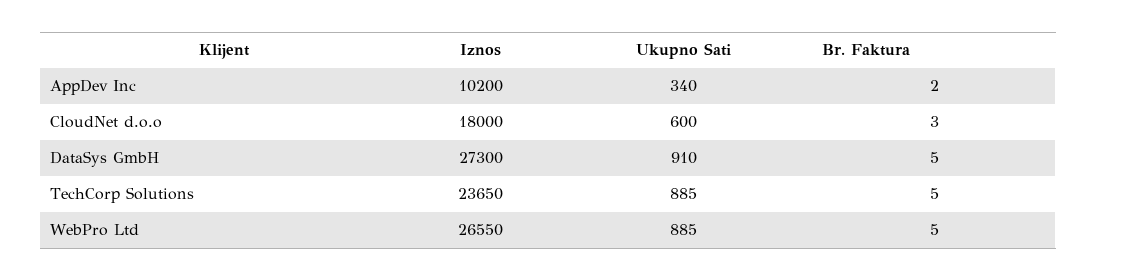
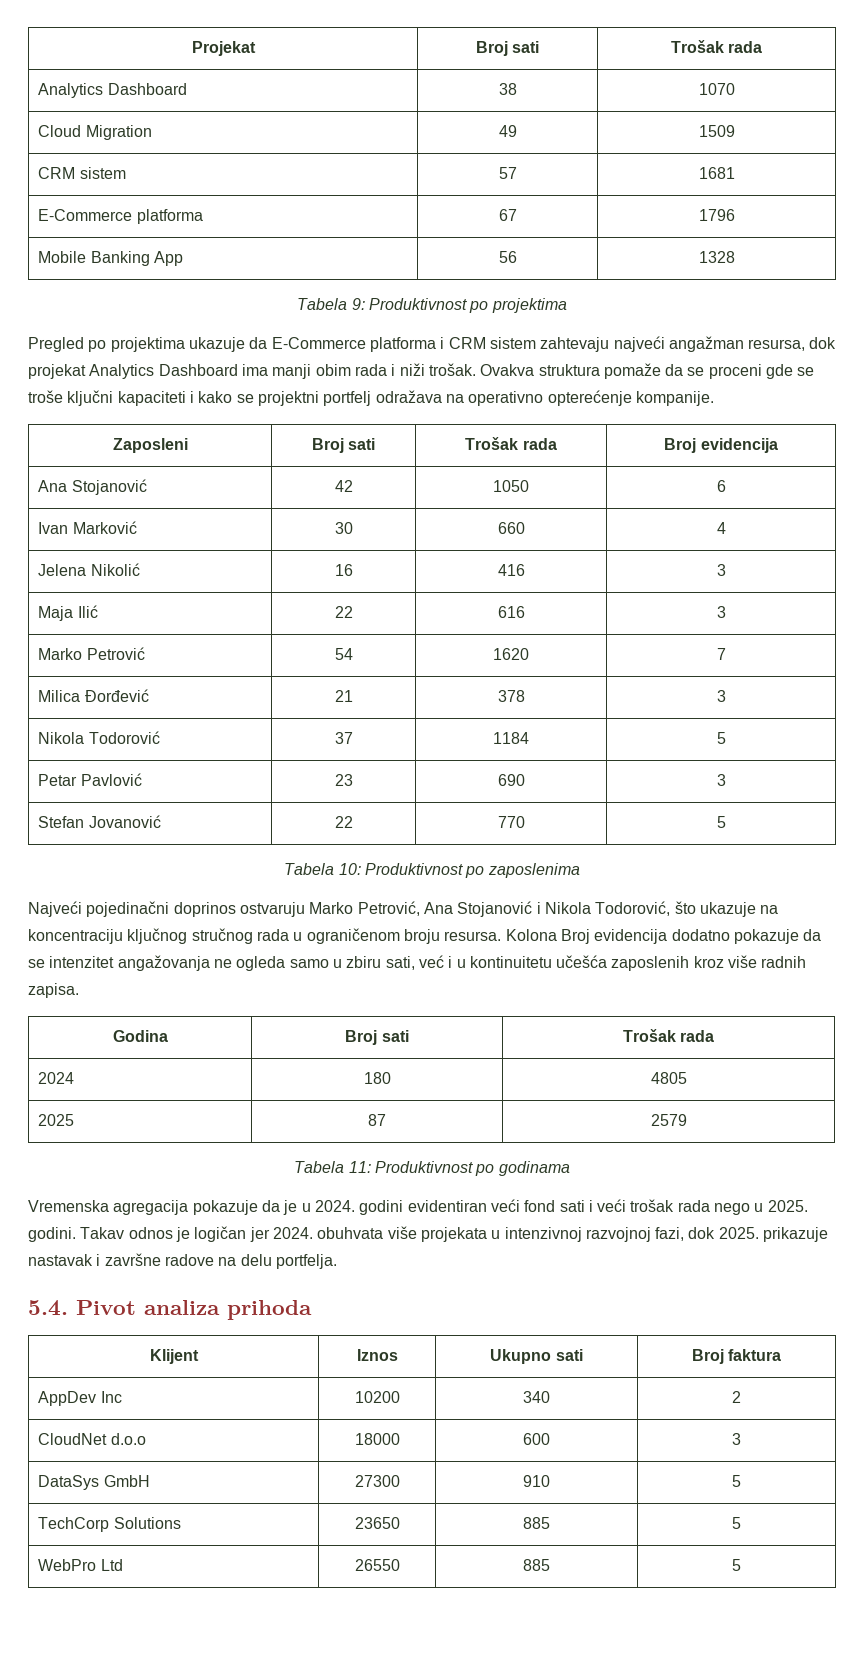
+ Projekat | Broj sati | Trošak rada
+ Analytics Dashboard | 38 | 1070
+ Cloud Migration | 49 | 1509
+ CRM sistem | 57 | 1681
+ E-Commerce platforma | 67 | 1796
+ Mobile Banking App | 56 | 1328
+ Tabela 9: Produktivnost po projektima
+ Pregled po projektima ukazuje da E-Commerce platforma i CRM sistem zahtevaju najveći angažman resursa, dok projekat Analytics Dashboard ima manji obim rada i niži trošak. Ovakva struktura pomaže da se proceni gde se troše ključni kapaciteti i kako se projektni portfelj odražava na operativno opterećenje kompanije.
+ Zaposleni | Broj sati | Trošak rada | Broj evidencija
+ Ana Stojanović | 42 | 1050 | 6
+ Ivan Marković | 30 | 660 | 4
+ Jelena Nikolić | 16 | 416 | 3
+ Maja Ilić | 22 | 616 | 3
+ Marko Petrović | 54 | 1620 | 7
+ Milica Đorđević | 21 | 378 | 3
+ Nikola Todorović | 37 | 1184 | 5
+ Petar Pavlović | 23 | 690 | 3
+ Stefan Jovanović | 22 | 770 | 5
+ Tabela 10: Produktivnost po zaposlenima
+ Najveći pojedinačni doprinos ostvaruju Marko Petrović, Ana Stojanović i Nikola Todorović, što ukazuje na koncentraciju ključnog stručnog rada u ograničenom broju resursa. Kolona Broj evidencija dodatno pokazuje da se intenzitet angažovanja ne ogleda samo u zbiru sati, već i u kontinuitetu učešća zaposlenih kroz više radnih zapisa.
+ Godina | Broj sati | Trošak rada
+ 2024 | 180 | 4805
+ 2025 | 87 | 2579
+ Tabela 11: Produktivnost po godinama
+ Vremenska agregacija pokazuje da je u 2024. godini evidentiran veći fond sati i veći trošak rada nego u 2025. godini. Takav odnos je logičan jer 2024. obuhvata više projekata u intenzivnoj razvojnoj fazi, dok 2025. prikazuje nastavak i završne radove na delu portfelja.
+ 5.4. Pivot analiza prihoda
- Klijent | Iznos | Ukupno Sati | Br. Faktura
+ Klijent | Iznos | Ukupno sati | Broj faktura

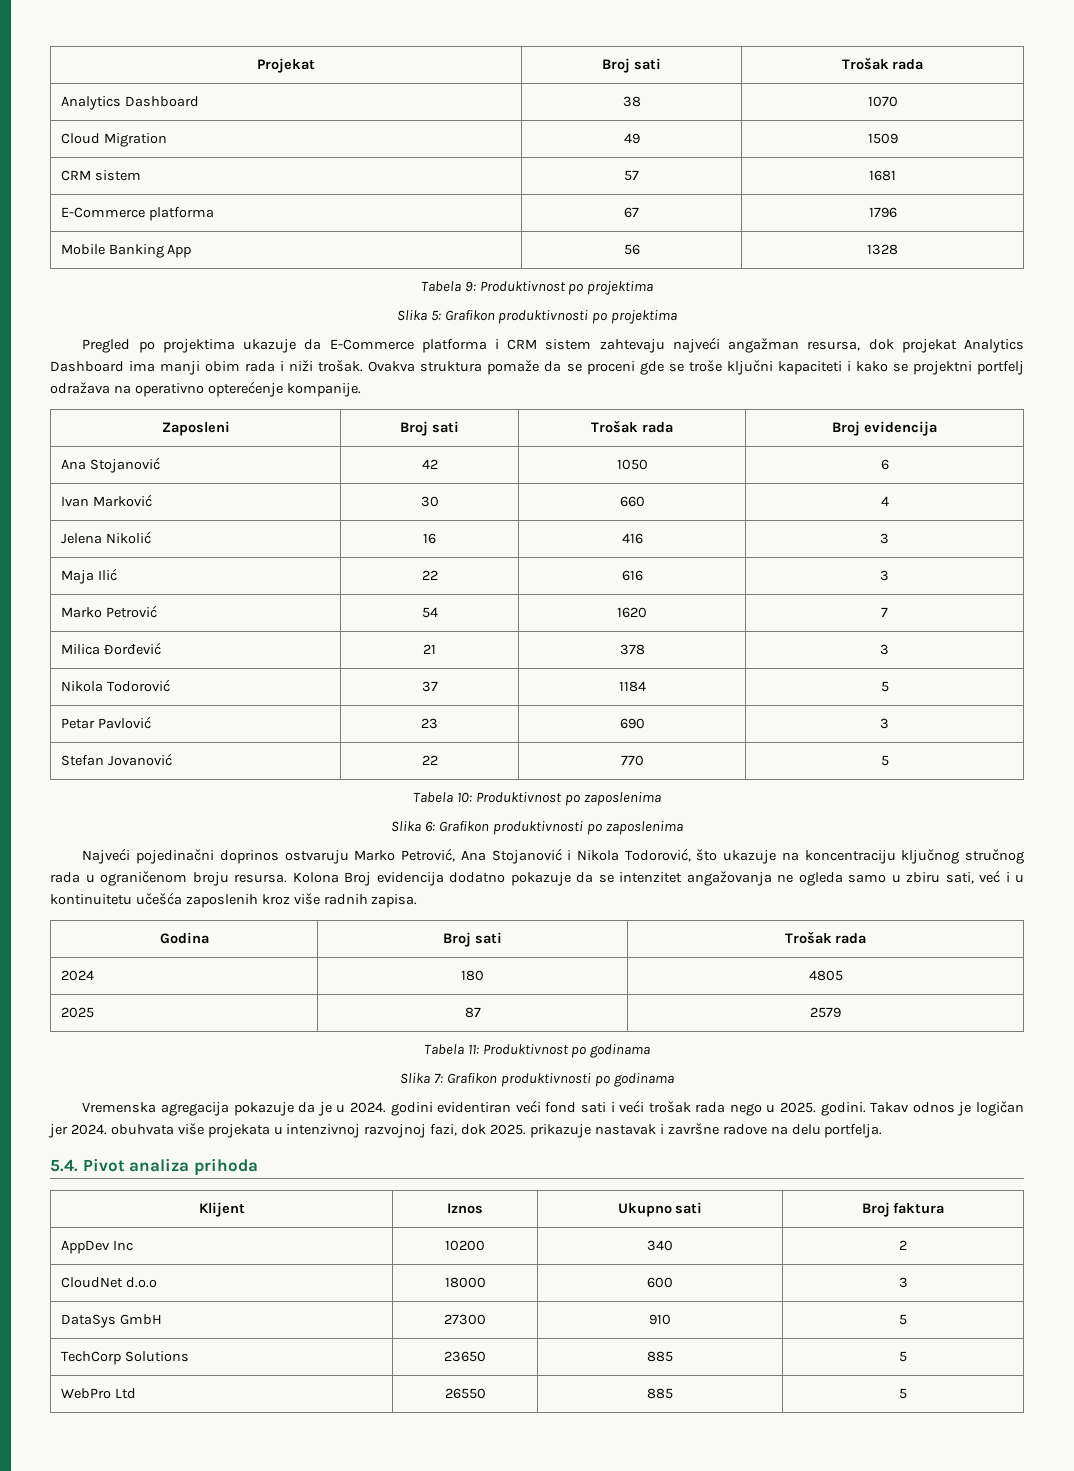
+ Slika 5: Grafikon produktivnosti po projektima
+ Slika 6: Grafikon produktivnosti po zaposlenima
+ Slika 7: Grafikon produktivnosti po godinama

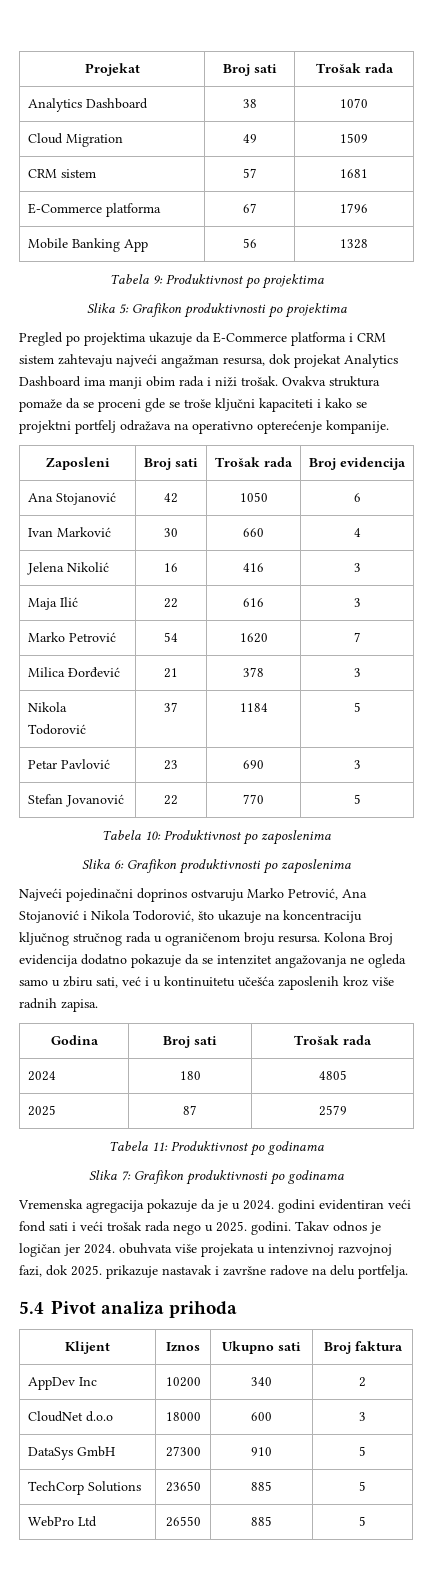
- 5.4. Pivot analiza prihoda
+ 5.4 Pivot analiza prihoda

